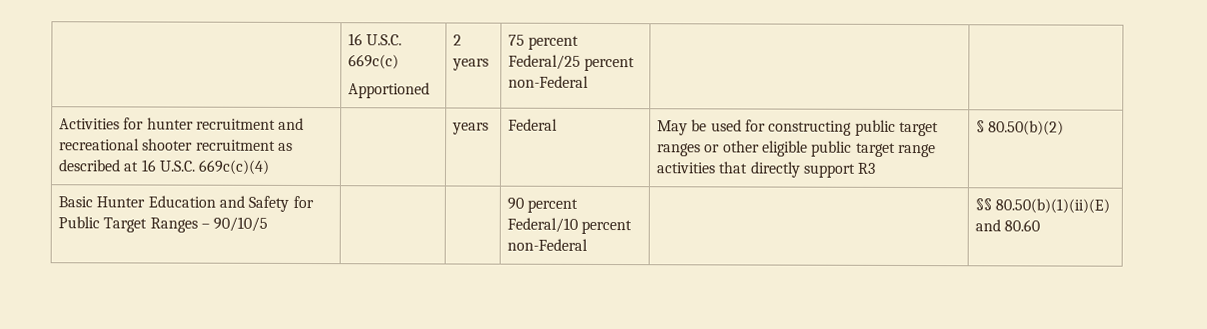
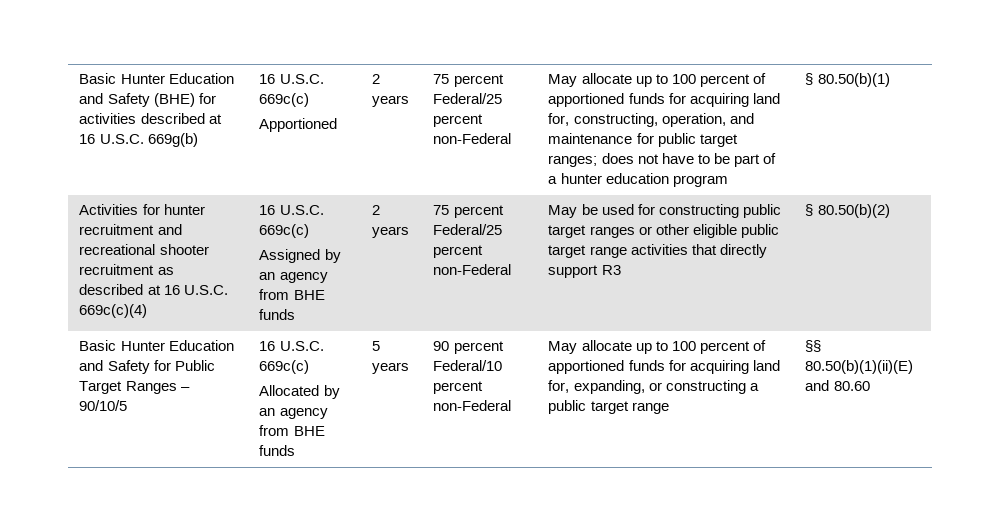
+ Basic Hunter Education and Safety (BHE) for activities described at 16 U.S.C. 669g(b)
+ May allocate up to 100 percent of apportioned funds for acquiring land for, constructing, operation, and maintenance for public target ranges; does not have to be part of a hunter education program | § 80.50(b)(1)
- Activities for hunter recruitment and recreational shooter recruitment as described at 16 U.S.C. 669c(c)(4) | | years | Federal
+ Activities for hunter recruitment and recreational shooter recruitment as described at 16 U.S.C. 669c(c)(4) | 16 U.S.C. 669c(c)
+ Assigned by an agency from BHE funds | 2 years | 75 percent Federal/25 percent non-Federal
- Basic Hunter Education and Safety for Public Target Ranges – 90/10/5
+ Basic Hunter Education and Safety for Public Target Ranges – 90/10/5 | 16 U.S.C. 669c(c)
+ Allocated by an agency from BHE funds | 5 years
+ May allocate up to 100 percent of apportioned funds for acquiring land for, expanding, or constructing a public target range

